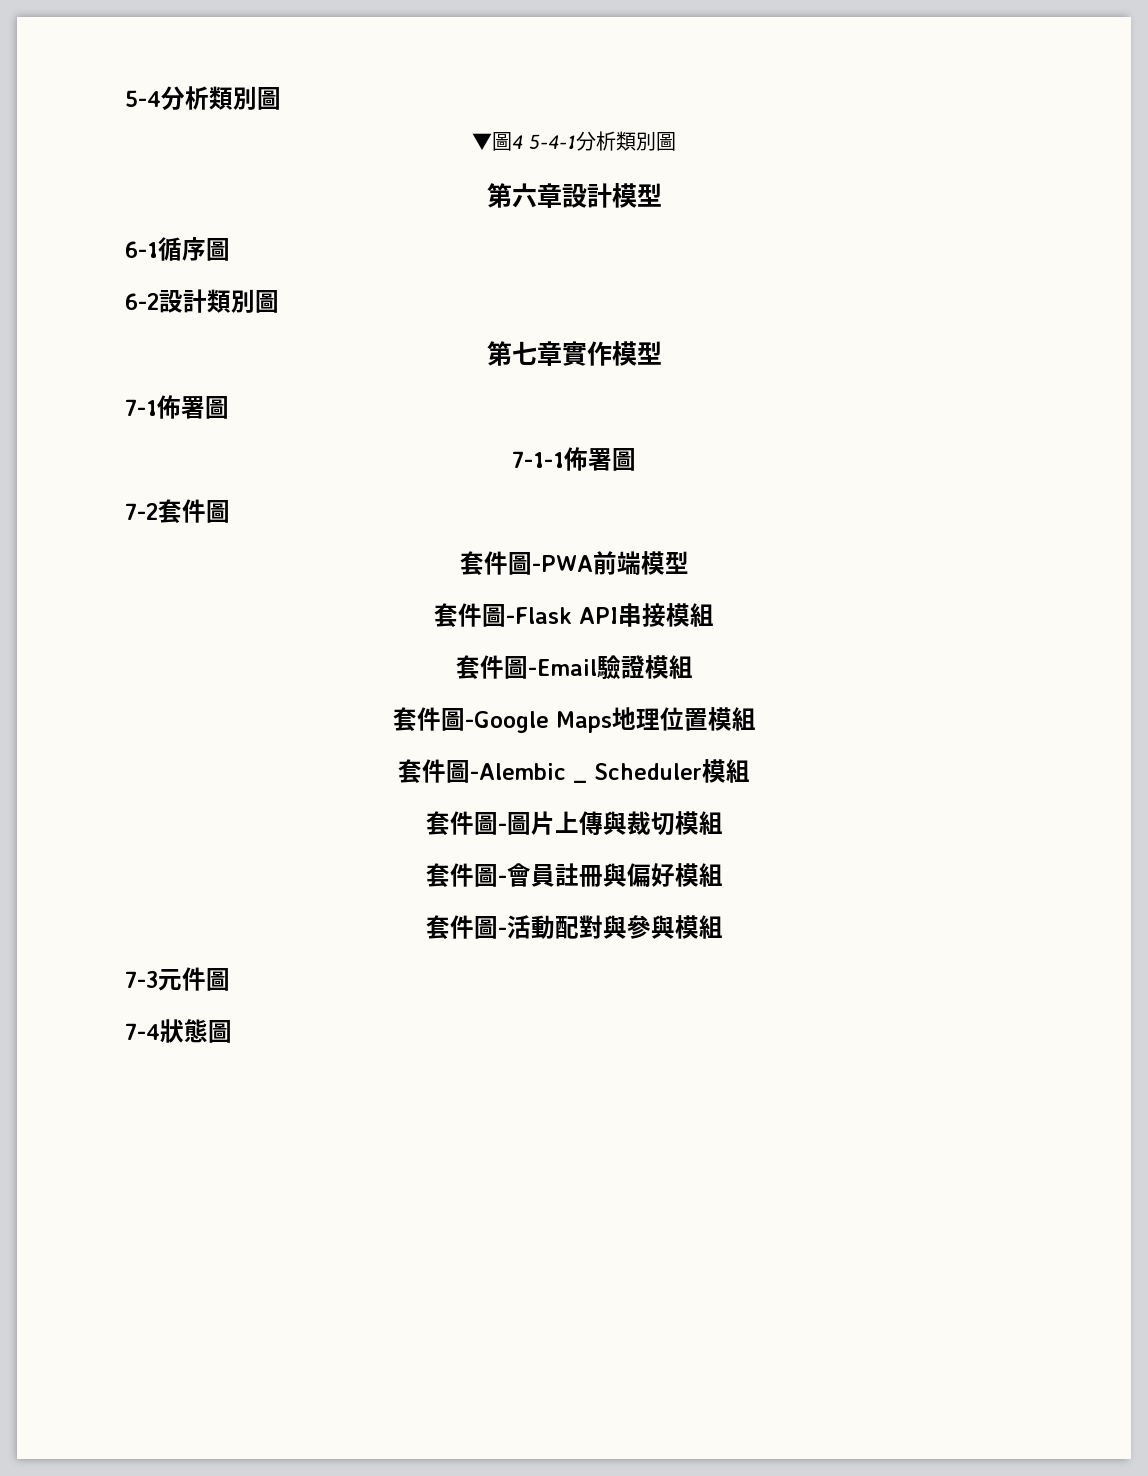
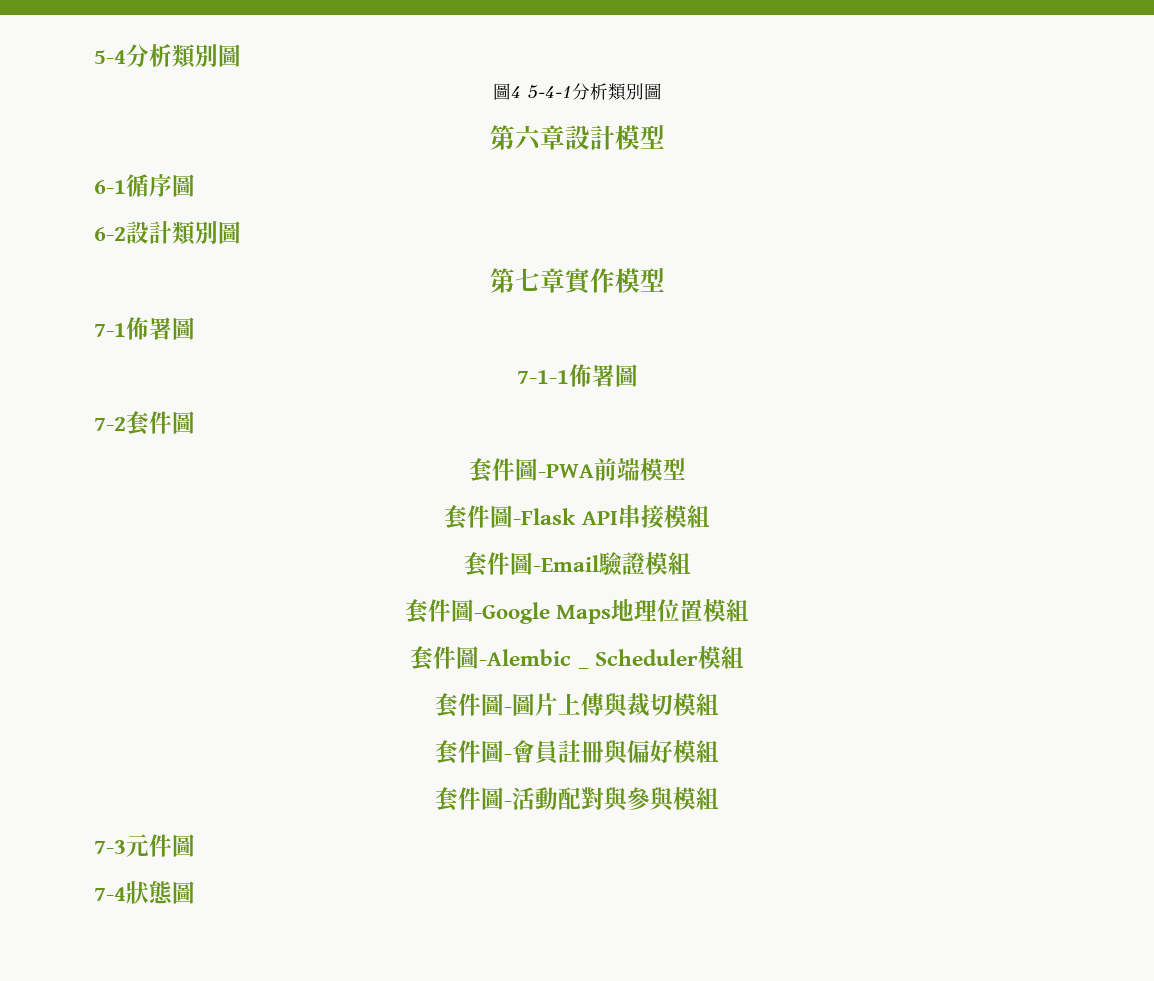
- ▼圖4 5-4-1分析類別圖
+ 圖4 5-4-1分析類別圖

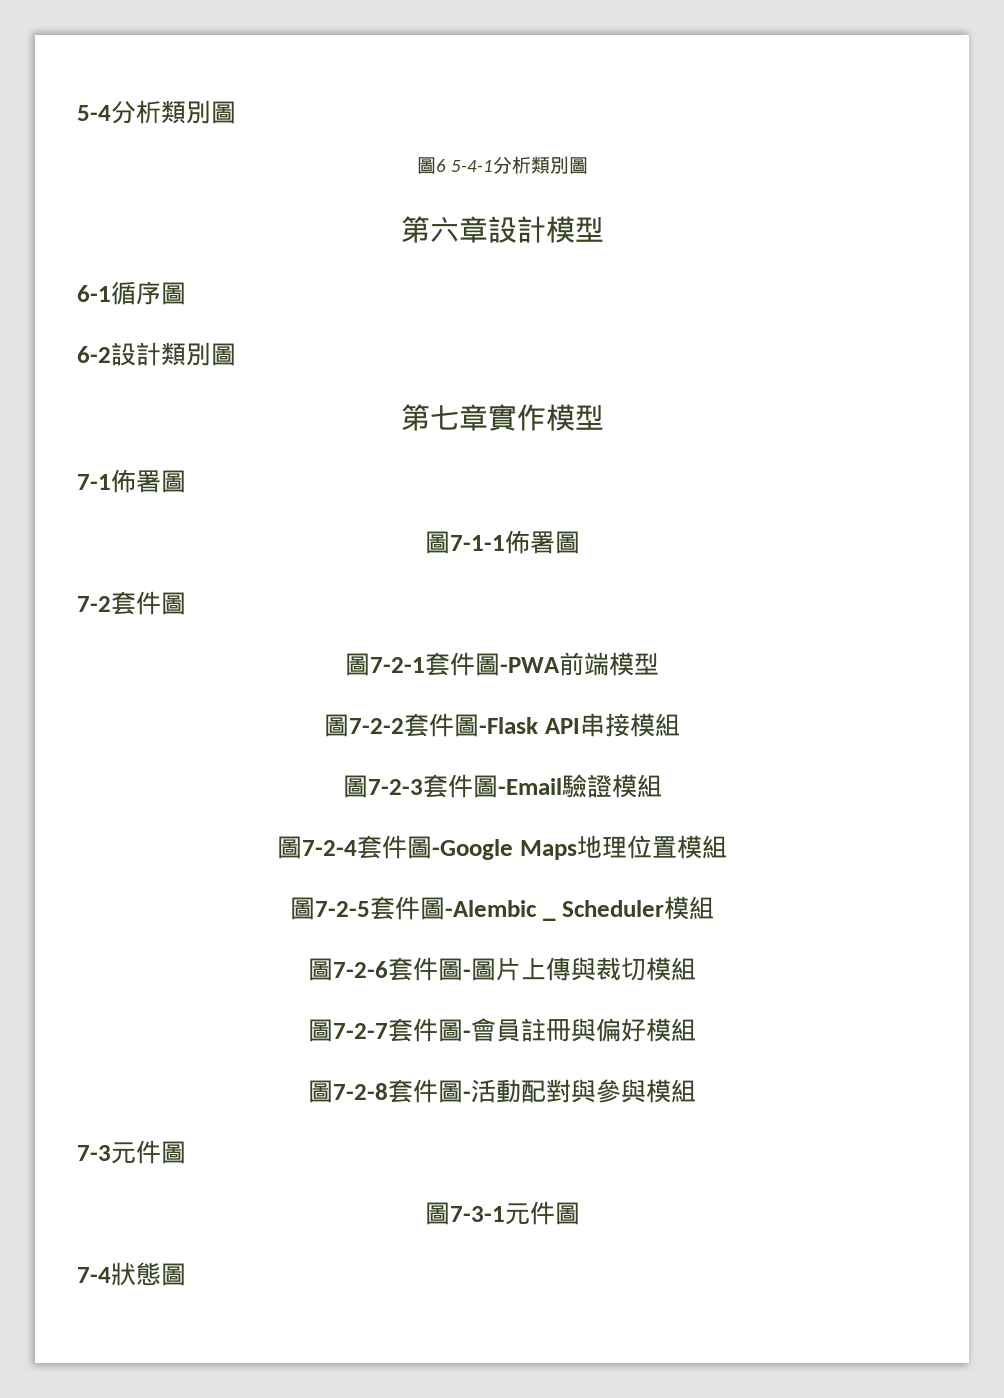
- 圖4 5-4-1分析類別圖
+ 圖6 5-4-1分析類別圖
- 7-1-1佈署圖
+ 圖7-1-1佈署圖
- 套件圖-PWA前端模型
+ 圖7-2-1套件圖-PWA前端模型
- 套件圖-Flask API串接模組
+ 圖7-2-2套件圖-Flask API串接模組
- 套件圖-Email驗證模組
+ 圖7-2-3套件圖-Email驗證模組
- 套件圖-Google Maps地理位置模組
+ 圖7-2-4套件圖-Google Maps地理位置模組
- 套件圖-Alembic _ Scheduler模組
+ 圖7-2-5套件圖-Alembic _ Scheduler模組
- 套件圖-圖片上傳與裁切模組
+ 圖7-2-6套件圖-圖片上傳與裁切模組
- 套件圖-會員註冊與偏好模組
+ 圖7-2-7套件圖-會員註冊與偏好模組
- 套件圖-活動配對與參與模組
+ 圖7-2-8套件圖-活動配對與參與模組
+ 圖7-3-1元件圖

